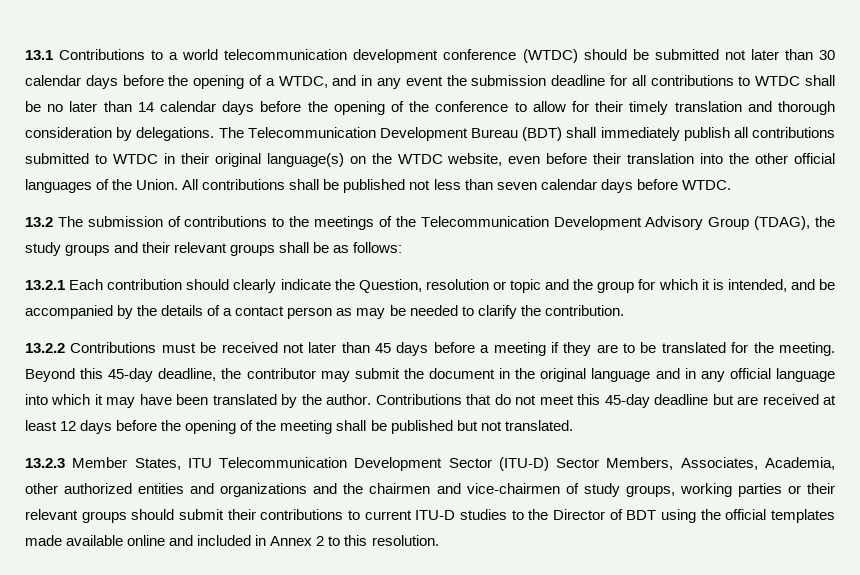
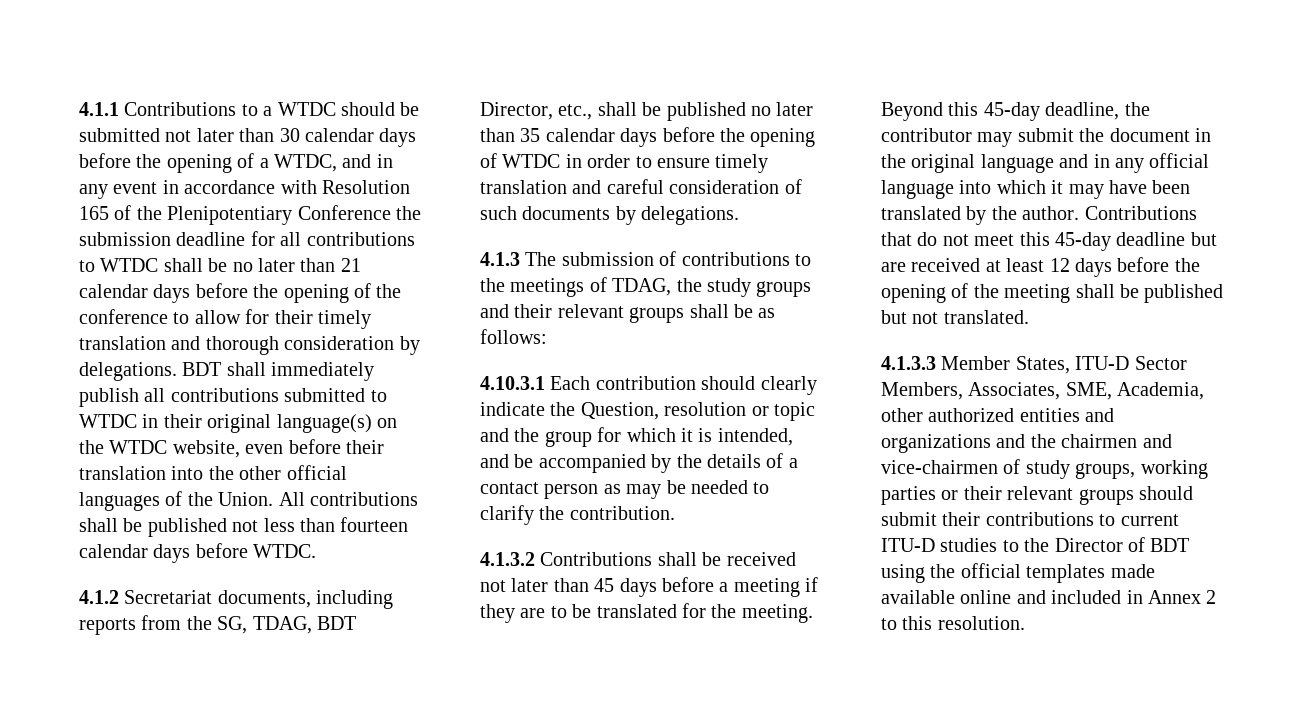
- 13.1 Contributions to a world telecommunication development conference (WTDC) should be submitted not later than 30 calendar days before the opening of a WTDC, and in any event the submission deadline for all contributions to WTDC shall be no later than 14 calendar days before the opening of the conference to allow for their timely translation and thorough consideration by delegations.
+ 4.1.1 Contributions to a WTDC should be submitted not later than 30 calendar days before the opening of a WTDC, and in any event in accordance with Resolution 165 of the Plenipotentiary Conference the submission deadline for all contributions to WTDC shall be no later than 21 calendar days before the opening of the conference to allow for their timely translation and thorough consideration by delegations.
- The Telecommunication Development Bureau (BDT) shall immediately publish all contributions submitted to WTDC in their original language(s) on the WTDC website, even before their translation into the other official languages of the Union.
+ BDT shall immediately publish all contributions submitted to WTDC in their original language(s) on the WTDC website, even before their translation into the other official languages of the Union.
- All contributions shall be published not less than seven calendar days before WTDC.
+ All contributions shall be published not less than fourteen calendar days before WTDC.
- 13.2 The submission of contributions to the meetings of the Telecommunication Development Advisory Group (TDAG), the study groups and their relevant groups shall be as follows:
+ 4.1.2 Secretariat documents, including reports from the SG, TDAG, BDT Director, etc., shall be published no later than 35 calendar days before the opening of WTDC in order to ensure timely translation and careful consideration of such documents by delegations.
+ 4.1.3 The submission of contributions to the meetings of TDAG, the study groups and their relevant groups shall be as follows:
- 13.2.1 Each contribution should clearly indicate the Question, resolution or topic and the group for which it is intended, and be accompanied by the details of a contact person as may be needed to clarify the contribution.
+ 4.10.3.1 Each contribution should clearly indicate the Question, resolution or topic and the group for which it is intended, and be accompanied by the details of a contact person as may be needed to clarify the contribution.
- 13.2.2 Contributions must be received not later than 45 days before a meeting if they are to be translated for the meeting.
+ 4.1.3.2 Contributions shall be received not later than 45 days before a meeting if they are to be translated for the meeting.
- 13.2.3 Member States, ITU Telecommunication Development Sector (ITU-D) Sector Members, Associates, Academia, other authorized entities and organizations and the chairmen and vice-chairmen of study groups, working parties or their relevant groups should submit their contributions to current ITU-D studies to the Director of BDT using the official templates made available online and included in Annex 2 to this resolution.
+ 4.1.3.3 Member States, ITU-D Sector Members, Associates, SME, Academia, other authorized entities and organizations and the chairmen and vice-chairmen of study groups, working parties or their relevant groups should submit their contributions to current ITU-D studies to the Director of BDT using the official templates made available online and included in Annex 2 to this resolution.

